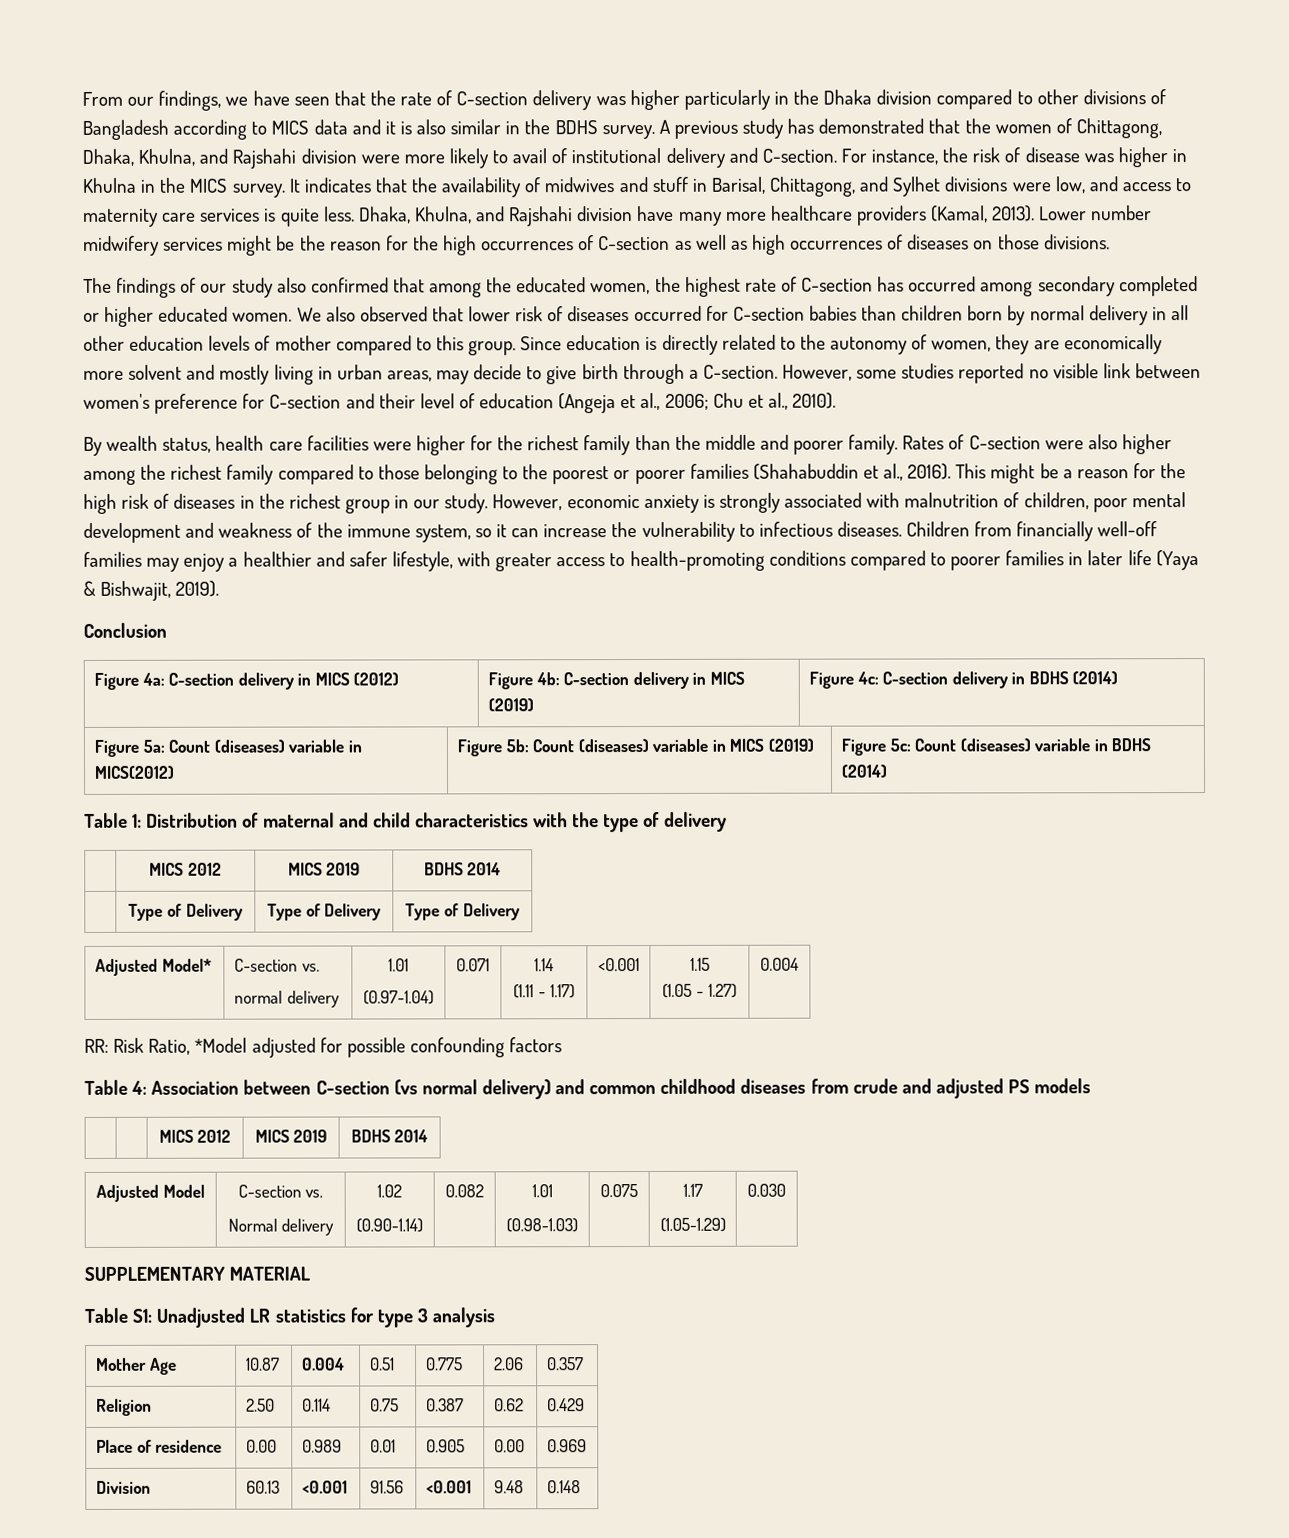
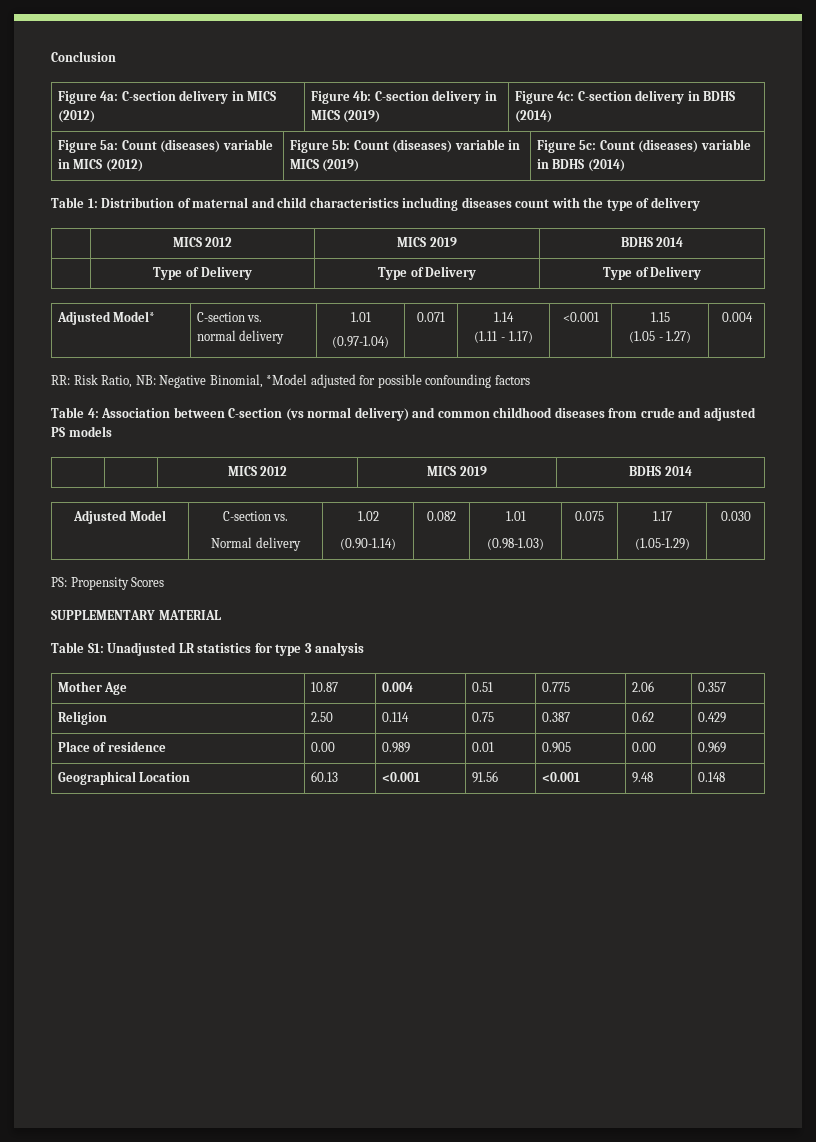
- From our findings, we have seen that the rate of C-section delivery was higher particularly in the Dhaka division compared to other divisions of Bangladesh according to MICS data and it is also similar in the BDHS survey. A previous study has demonstrated that the women of Chittagong, Dhaka, Khulna, and Rajshahi division were more likely to avail of institutional delivery and C-section. For instance, the risk of disease was higher in Khulna in the MICS survey. It indicates that the availability of midwives and stuff in Barisal, Chittagong, and Sylhet divisions were low, and access to maternity care services is quite less. Dhaka, Khulna, and Rajshahi division have many more healthcare providers (Kamal, 2013). Lower number midwifery services might be the reason for the high occurrences of C-section as well as high occurrences of diseases on those divisions.
- The findings of our study also confirmed that among the educated women, the highest rate of C-section has occurred among secondary completed or higher educated women. We also observed that lower risk of diseases occurred for C-section babies than children born by normal delivery in all other education levels of mother compared to this group. Since education is directly related to the autonomy of women, they are economically more solvent and mostly living in urban areas, may decide to give birth through a C-section. However, some studies reported no visible link between women's preference for C-section and their level of education (Angeja et al., 2006; Chu et al., 2010).
- By wealth status, health care facilities were higher for the richest family than the middle and poorer family. Rates of C-section were also higher among the richest family compared to those belonging to the poorest or poorer families (Shahabuddin et al., 2016). This might be a reason for the high risk of diseases in the richest group in our study. However, economic anxiety is strongly associated with malnutrition of children, poor mental development and weakness of the immune system, so it can increase the vulnerability to infectious diseases. Children from financially well-off families may enjoy a healthier and safer lifestyle, with greater access to health-promoting conditions compared to poorer families in later life (Yaya & Bishwajit, 2019).
- Figure 5a: Count (diseases) variable in MICS(2012) | Figure 5b: Count (diseases) variable in MICS (2019) | Figure 5c: Count (diseases) variable in BDHS (2014)
+ Figure 5a: Count (diseases) variable in MICS (2012) | Figure 5b: Count (diseases) variable in MICS (2019) | Figure 5c: Count (diseases) variable in BDHS (2014)
- Table 1: Distribution of maternal and child characteristics with the type of delivery
+ Table 1: Distribution of maternal and child characteristics including diseases count with the type of delivery
- RR: Risk Ratio, *Model adjusted for possible confounding factors
+ RR: Risk Ratio, NB: Negative Binomial, *Model adjusted for possible confounding factors
+ PS: Propensity Scores
- Division | 60.13 | <0.001 | 91.56 | <0.001 | 9.48 | 0.148
+ Geographical Location | 60.13 | <0.001 | 91.56 | <0.001 | 9.48 | 0.148

